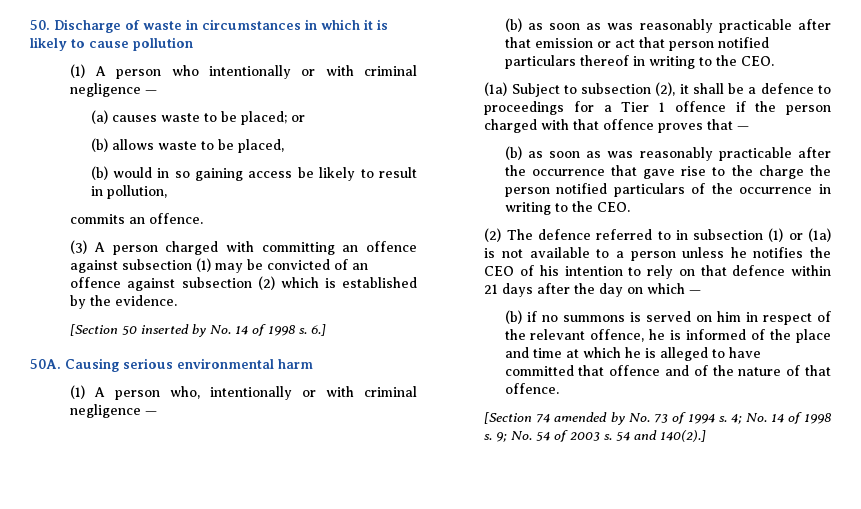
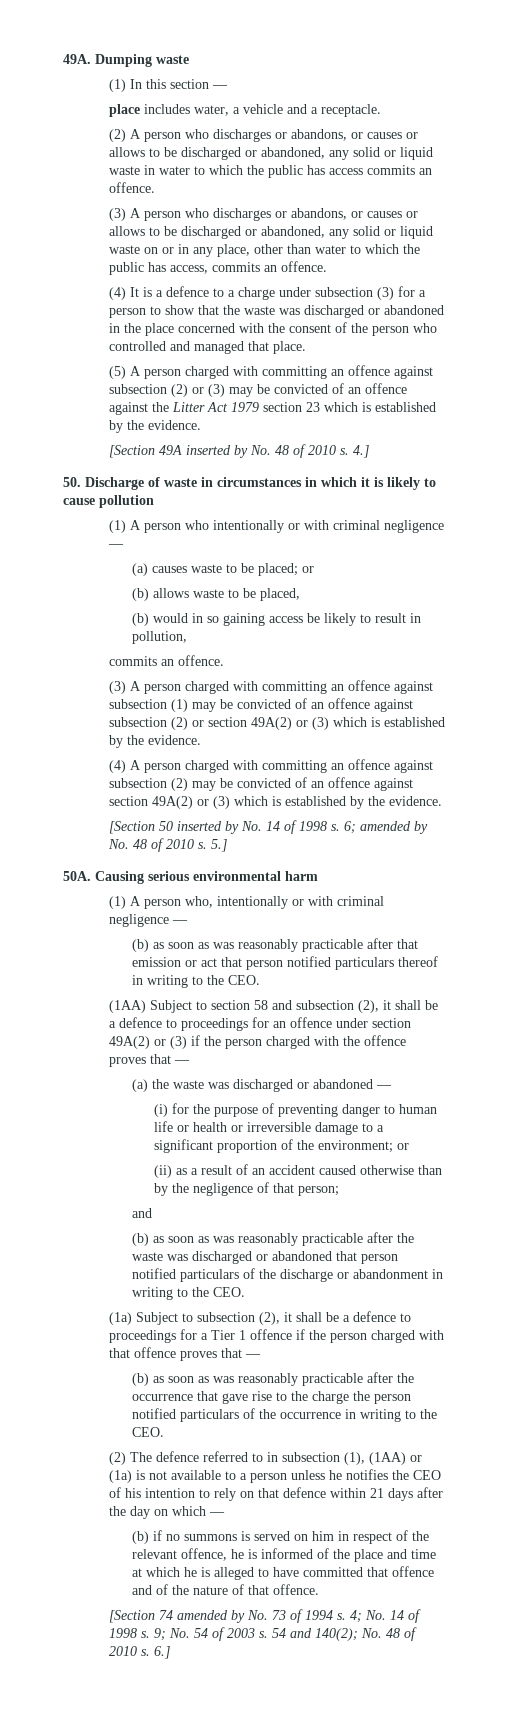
+ 49A. Dumping waste
+ (1) In this section —
+ place includes water, a vehicle and a receptacle.
+ (2) A person who discharges or abandons, or causes or allows to be discharged or abandoned, any solid or liquid waste in water to which the public has access commits an offence.
+ (3) A person who discharges or abandons, or causes or allows to be discharged or abandoned, any solid or liquid waste on or in any place, other than water to which the public has access, commits an offence.
+ (4) It is a defence to a charge under subsection (3) for a person to show that the waste was discharged or abandoned in the place concerned with the consent of the person who controlled and managed that place.
+ (5) A person charged with committing an offence against subsection (2) or (3) may be convicted of an offence against the Litter Act 1979 section 23 which is established by the evidence.
+ [Section 49A inserted by No. 48 of 2010 s. 4.]
- (3) A person charged with committing an offence against subsection (1) may be convicted of an offence against subsection (2) which is established by the evidence.
+ (3) A person charged with committing an offence against subsection (1) may be convicted of an offence against subsection (2) or section 49A(2) or (3) which is established by the evidence.
+ (4) A person charged with committing an offence against subsection (2) may be convicted of an offence against section 49A(2) or (3) which is established by the evidence.
- 6.]
+ 6; amended by No. 48 of 2010 s. 5.]
+ (1AA) Subject to section 58 and subsection (2), it shall be a defence to proceedings for an offence under section 49A(2) or (3) if the person charged with the offence proves that —
+ (a) the waste was discharged or abandoned —
+ (i) for the purpose of preventing danger to human life or health or irreversible damage to a significant proportion of the environment; or
+ (ii) as a result of an accident caused otherwise than by the negligence of that person;
+ and
+ (b) as soon as was reasonably practicable after the waste was discharged or abandoned that person notified particulars of the discharge or abandonment in writing to the CEO.
- (2) The defence referred to in subsection (1) or (1a) is not available to a person unless he notifies the CEO of his intention to rely on that defence within 21 days after the day on which —
+ (2) The defence referred to in subsection (1), (1AA) or (1a) is not available to a person unless he notifies the CEO of his intention to rely on that defence within 21 days after the day on which —
- 54 and 140(2).]
+ 54 and 140(2); No. 48 of 2010 s. 6.]

